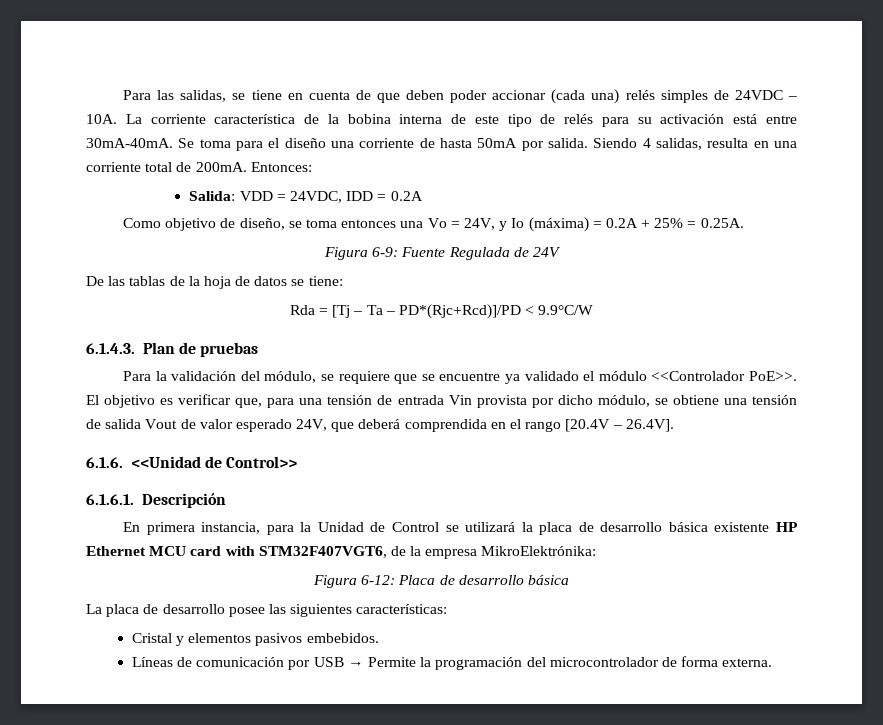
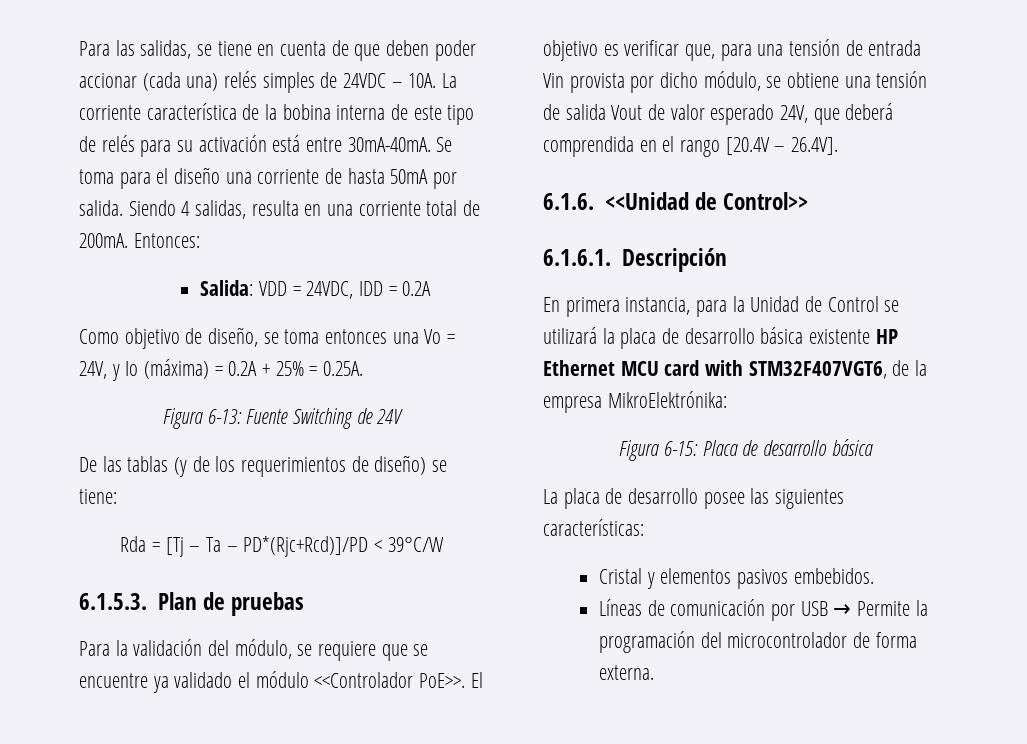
- Figura 6-9: Fuente Regulada de 24V
+ Figura 6-13: Fuente Switching de 24V
- De las tablas de la hoja de datos se tiene:
+ De las tablas (y de los requerimientos de diseño) se tiene:
- Rda = [Tj – Ta – PD*(Rjc+Rcd)]/PD < 9.9°C/W
- 6.1.4.3. Plan de pruebas
+ Rda = [Tj – Ta – PD*(Rjc+Rcd)]/PD < 39°C/W
+ 6.1.5.3. Plan de pruebas
- Figura 6-12: Placa de desarrollo básica
+ Figura 6-15: Placa de desarrollo básica

